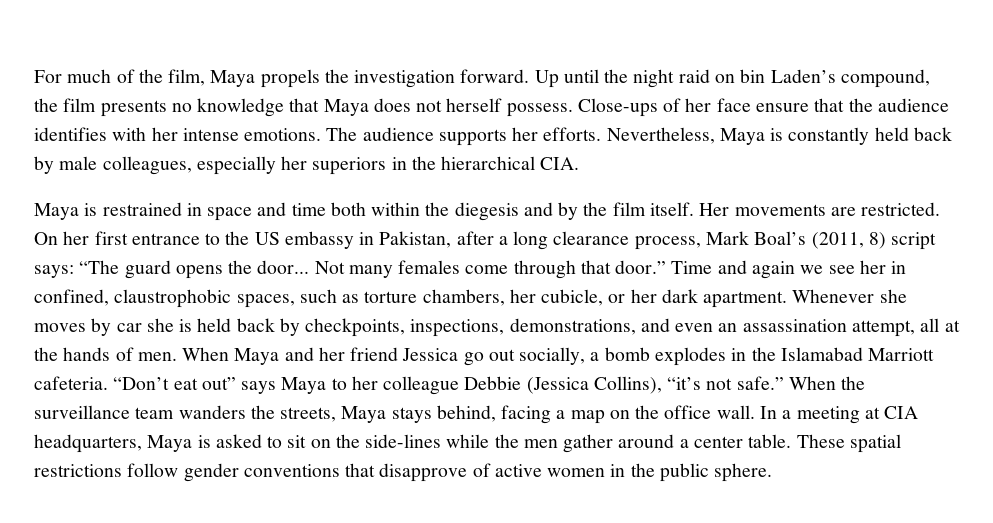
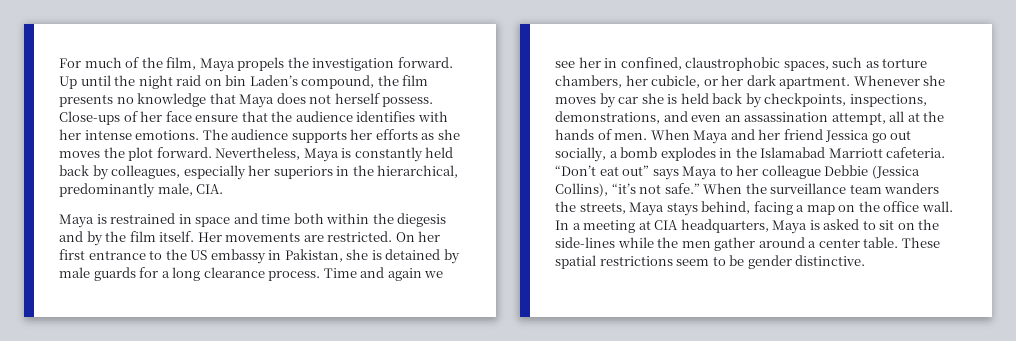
- The audience supports her efforts.
+ The audience supports her efforts as she moves the plot forward.
- Nevertheless, Maya is constantly held back by male colleagues, especially her superiors in the hierarchical CIA.
+ Nevertheless, Maya is constantly held back by colleagues, especially her superiors in the hierarchical, predominantly male, CIA.
- On her first entrance to the US embassy in Pakistan, after a long clearance process, Mark Boal’s (2011, 8) script says: “The guard opens the door... Not many females come through that door.”
+ On her first entrance to the US embassy in Pakistan, she is detained by male guards for a long clearance process.
- These spatial restrictions follow gender conventions that disapprove of active women in the public sphere.
+ These spatial restrictions seem to be gender distinctive.

